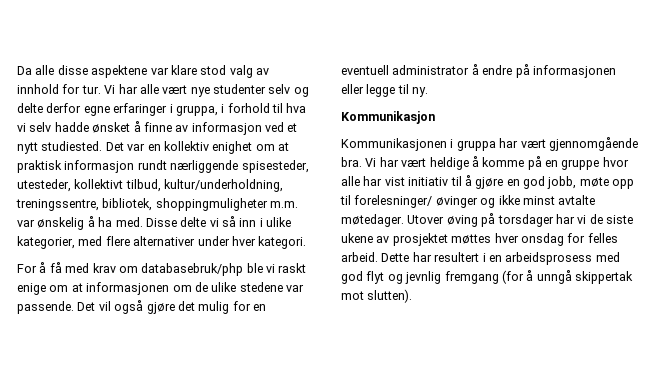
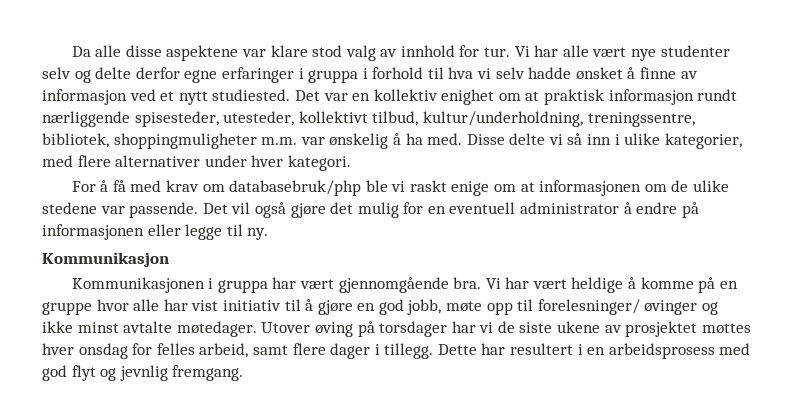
- Vi har alle vært nye studenter selv og delte derfor egne erfaringer i gruppa, i forhold til hva vi selv hadde ønsket å finne av informasjon ved et nytt studiested.
+ Vi har alle vært nye studenter selv og delte derfor egne erfaringer i gruppa i forhold til hva vi selv hadde ønsket å finne av informasjon ved et nytt studiested.
- Utover øving på torsdager har vi de siste ukene av prosjektet møttes hver onsdag for felles arbeid.
+ Utover øving på torsdager har vi de siste ukene av prosjektet møttes hver onsdag for felles arbeid, samt flere dager i tillegg.
- Dette har resultert i en arbeidsprosess med god flyt og jevnlig fremgang (for å unngå skippertak mot slutten).
+ Dette har resultert i en arbeidsprosess med god flyt og jevnlig fremgang.

